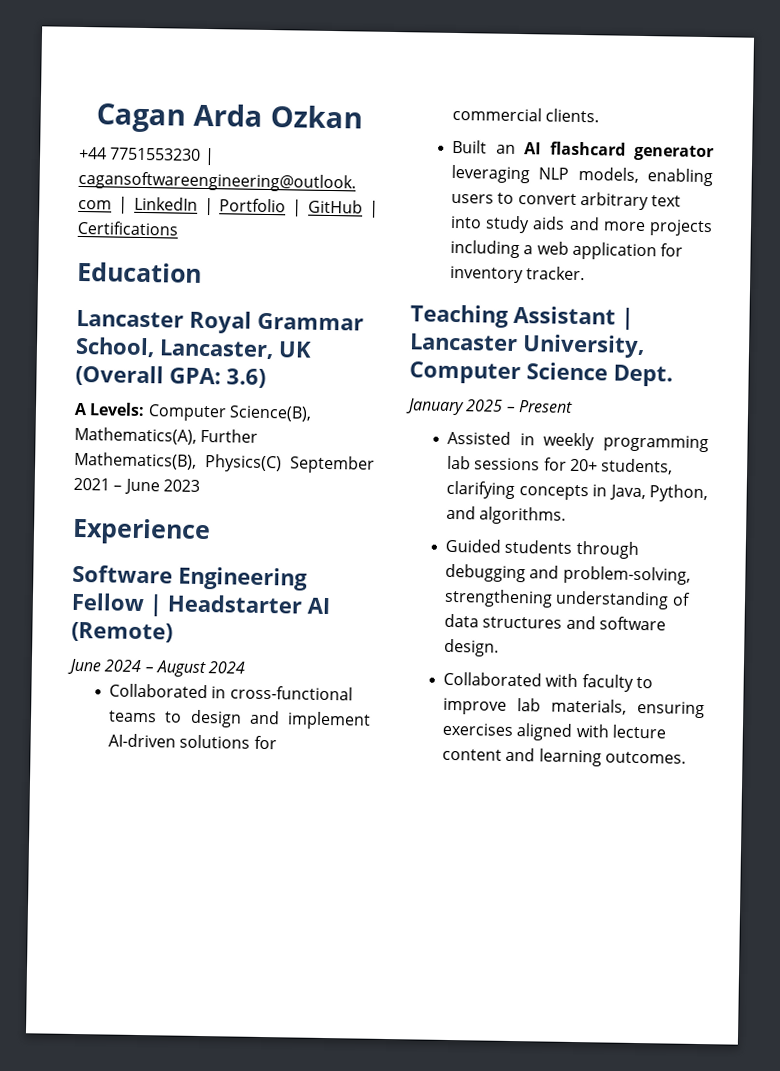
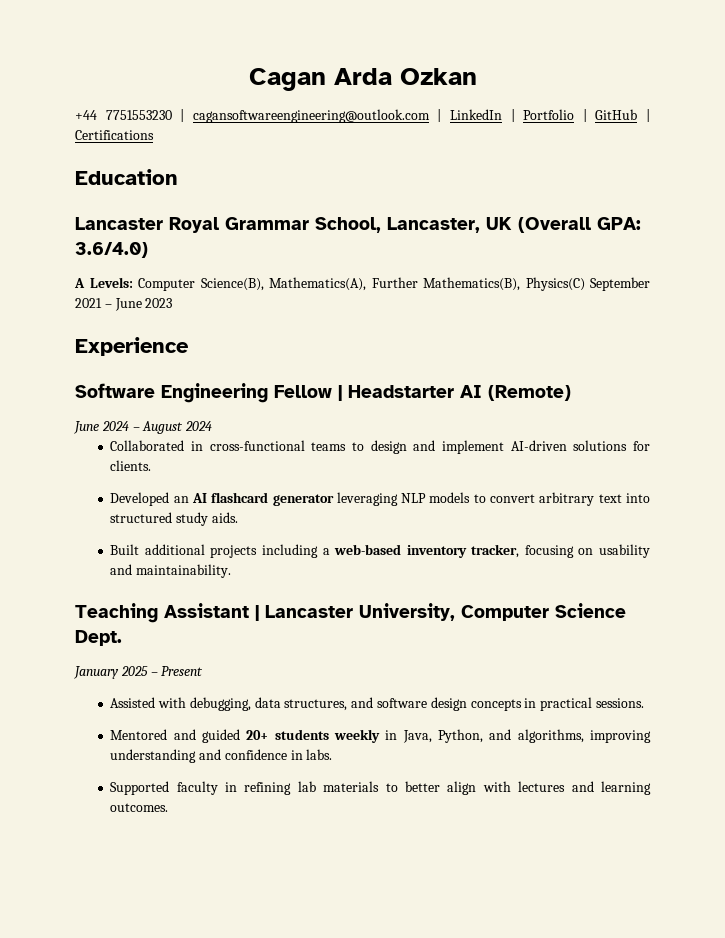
- Lancaster Royal Grammar School, Lancaster, UK (Overall GPA: 3.6)
+ Lancaster Royal Grammar School, Lancaster, UK (Overall GPA: 3.6/4.0)
- Collaborated in cross-functional teams to design and implement AI-driven solutions for commercial clients.
+ Collaborated in cross-functional teams to design and implement AI-driven solutions for clients.
- Built an AI flashcard generator leveraging NLP models, enabling users to convert arbitrary text into study aids and more projects including a web application for inventory tracker.
+ Developed an AI flashcard generator leveraging NLP models to convert arbitrary text into structured study aids.
+ Built additional projects including a web-based inventory tracker, focusing on usability and maintainability.
- Assisted in weekly programming lab sessions for 20+ students, clarifying concepts in Java, Python, and algorithms.
- Guided students through debugging and problem-solving, strengthening understanding of data structures and software design.
- Collaborated with faculty to improve lab materials, ensuring exercises aligned with lecture content and learning outcomes.
+ Assisted with debugging, data structures, and software design concepts in practical sessions.
+ Mentored and guided 20+ students weekly in Java, Python, and algorithms, improving understanding and confidence in labs.
+ Supported faculty in refining lab materials to better align with lectures and learning outcomes.

